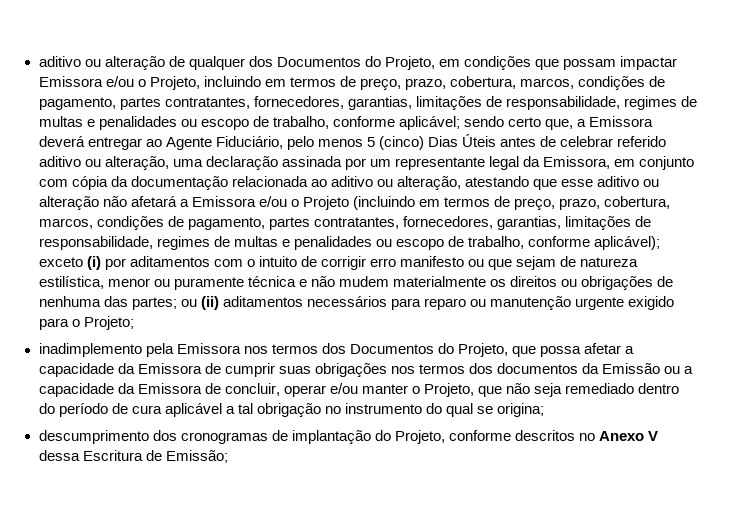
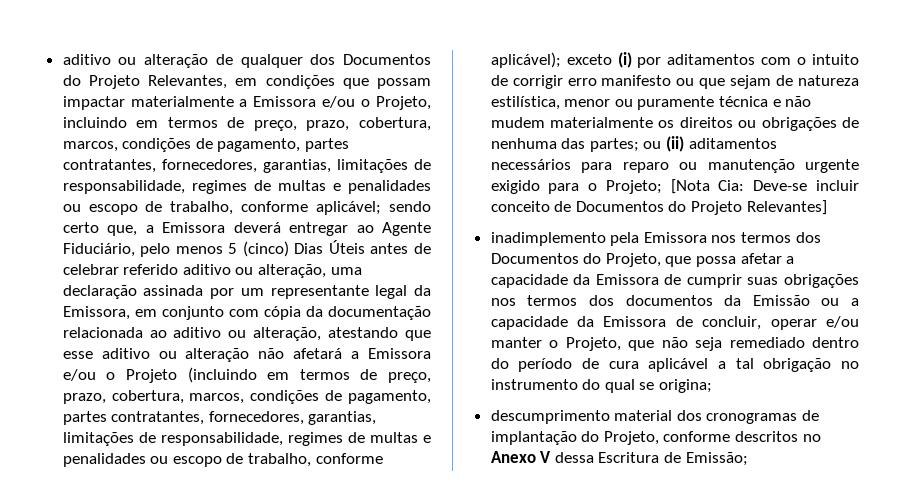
- aditivo ou alteração de qualquer dos Documentos do Projeto, em condições que possam impactar Emissora e/ou o Projeto, incluindo em termos de preço, prazo, cobertura, marcos, condições de pagamento, partes contratantes, fornecedores, garantias, limitações de responsabilidade, regimes de multas e penalidades ou escopo de trabalho, conforme aplicável;
+ aditivo ou alteração de qualquer dos Documentos do Projeto Relevantes, em condições que possam impactar materialmente a Emissora e/ou o Projeto, incluindo em termos de preço, prazo, cobertura, marcos, condições de pagamento, partes contratantes, fornecedores, garantias, limitações de responsabilidade, regimes de multas e penalidades ou escopo de trabalho, conforme aplicável;
+ [Nota Cia: Deve-se incluir conceito de Documentos do Projeto Relevantes]
- descumprimento dos cronogramas de implantação do Projeto, conforme descritos no Anexo V dessa Escritura de Emissão;
+ descumprimento material dos cronogramas de implantação do Projeto, conforme descritos no Anexo V dessa Escritura de Emissão;

